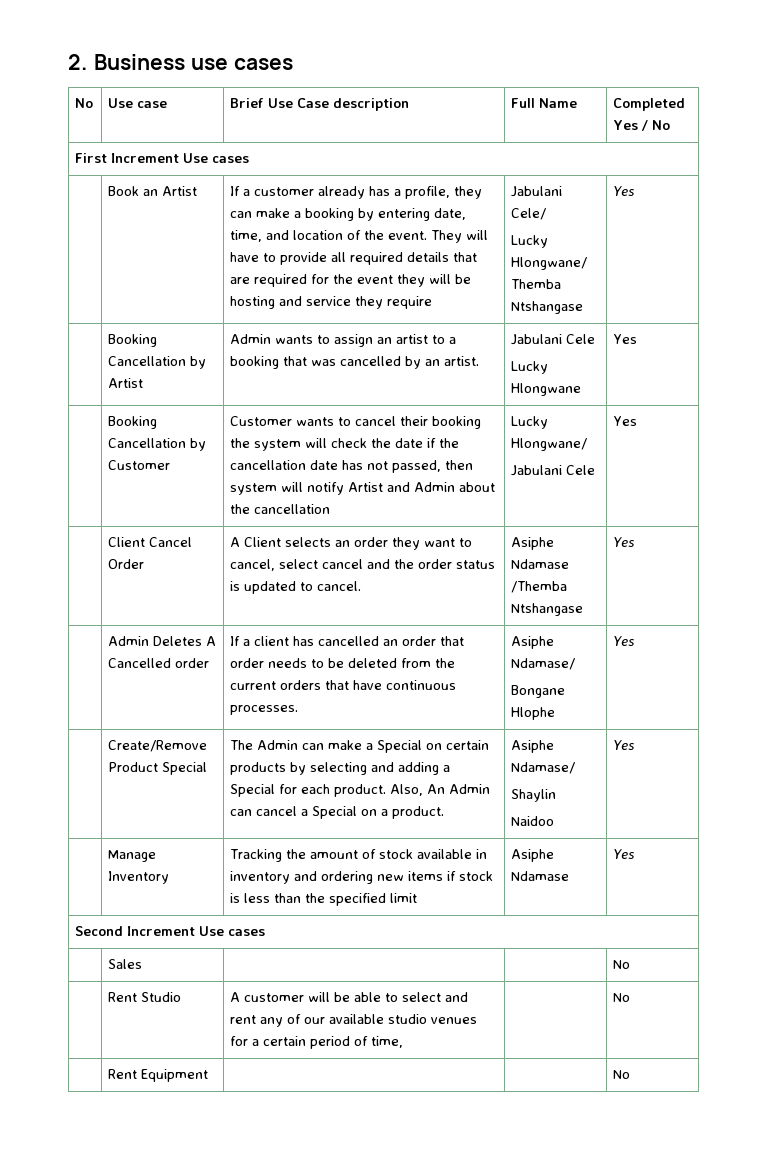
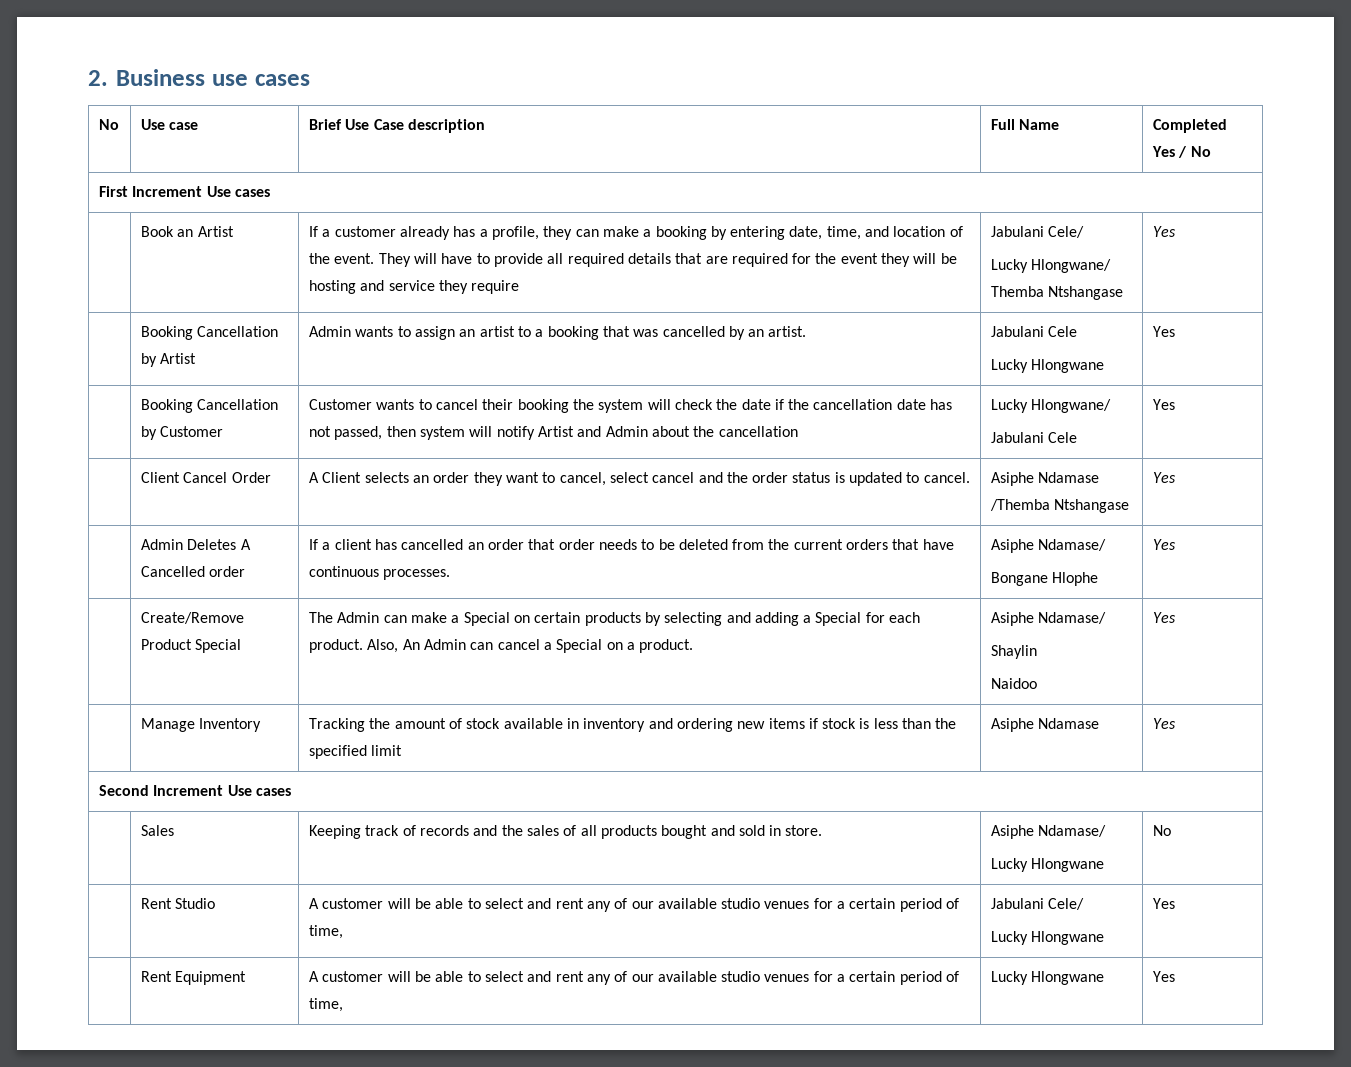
- | Sales | | | No
+ | Sales | Keeping track of records and the sales of all products bought and sold in store. | Asiphe Ndamase/
+ Lucky Hlongwane | No
- | Rent Studio | A customer will be able to select and rent any of our available studio venues for a certain period of time, | | No
- | Rent Equipment | | | No
+ | Rent Studio | A customer will be able to select and rent any of our available studio venues for a certain period of time, | Jabulani Cele/
+ Lucky Hlongwane | Yes
+ | Rent Equipment | A customer will be able to select and rent any of our available studio venues for a certain period of time, | Lucky Hlongwane | Yes

